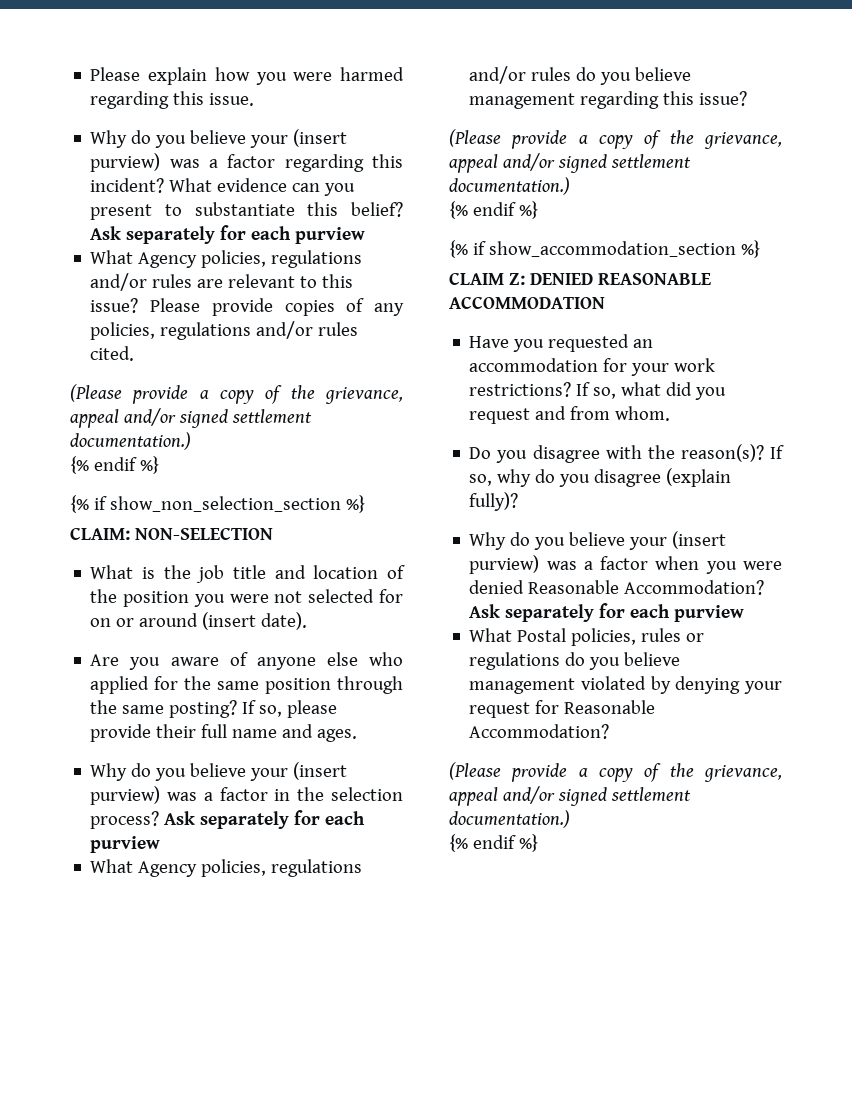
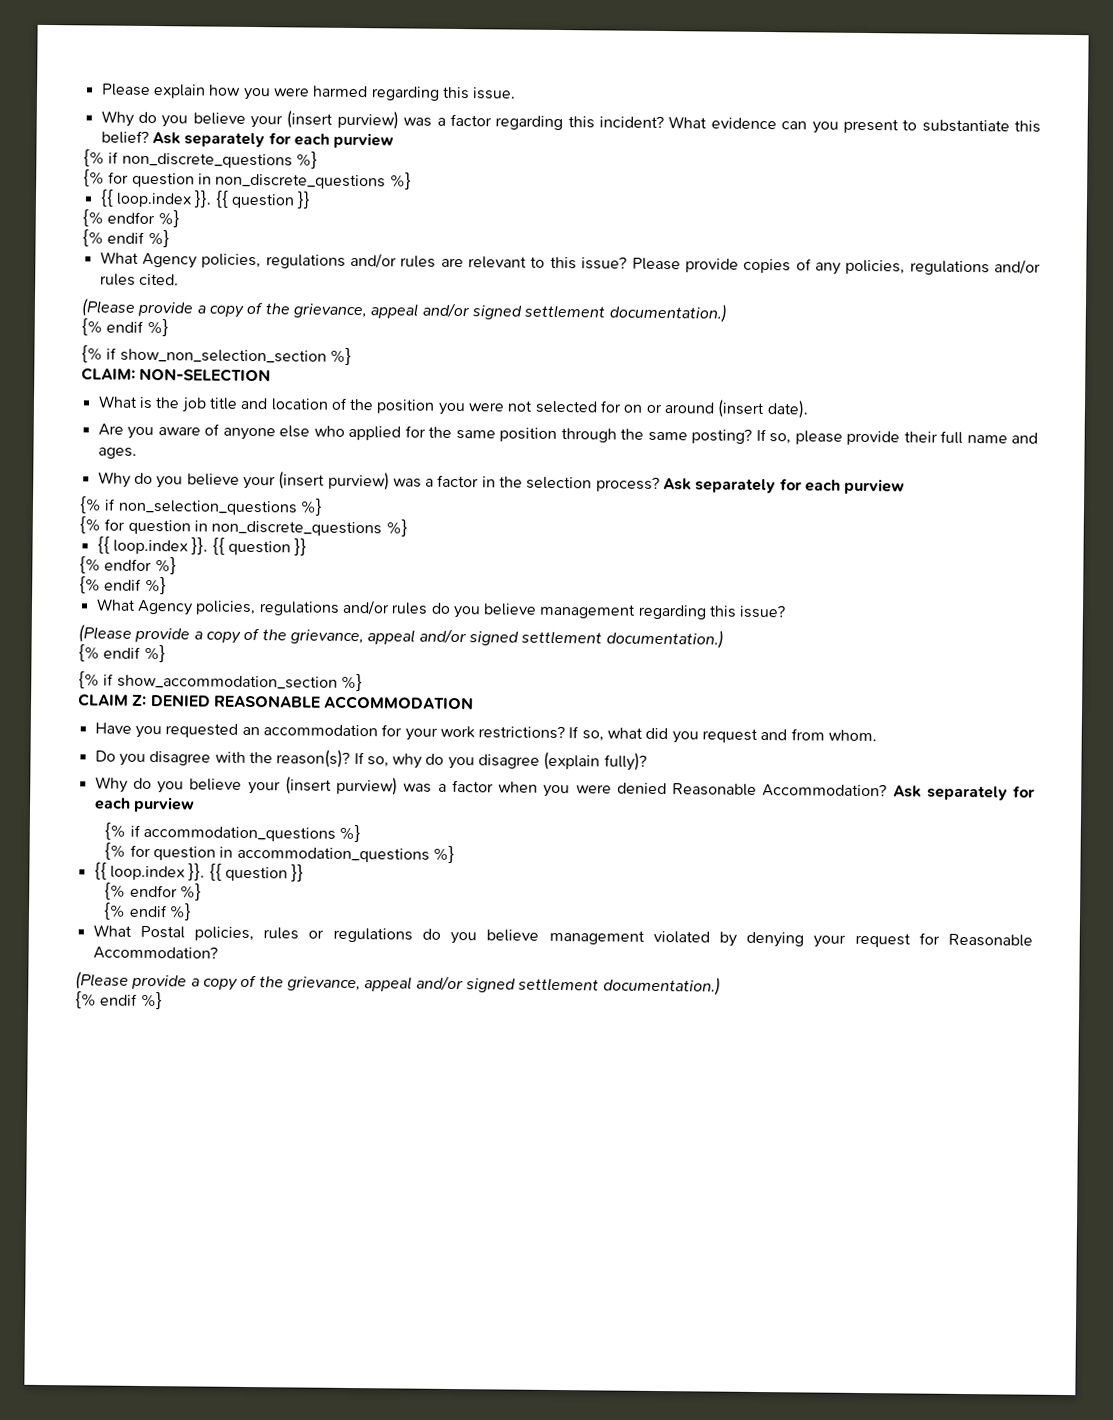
+ {% if non_discrete_questions %}
+ {% for question in non_discrete_questions %}
+ {{ loop.index }}. {{ question }}
+ {% endfor %}
+ {% endif %}
+ {% if non_selection_questions %}
+ {% for question in non_discrete_questions %}
+ {{ loop.index }}. {{ question }}
+ {% endfor %}
+ {% endif %}
+ {% if accommodation_questions %}
+ {% for question in accommodation_questions %}
+ {{ loop.index }}. {{ question }}
+ {% endfor %}
+ {% endif %}

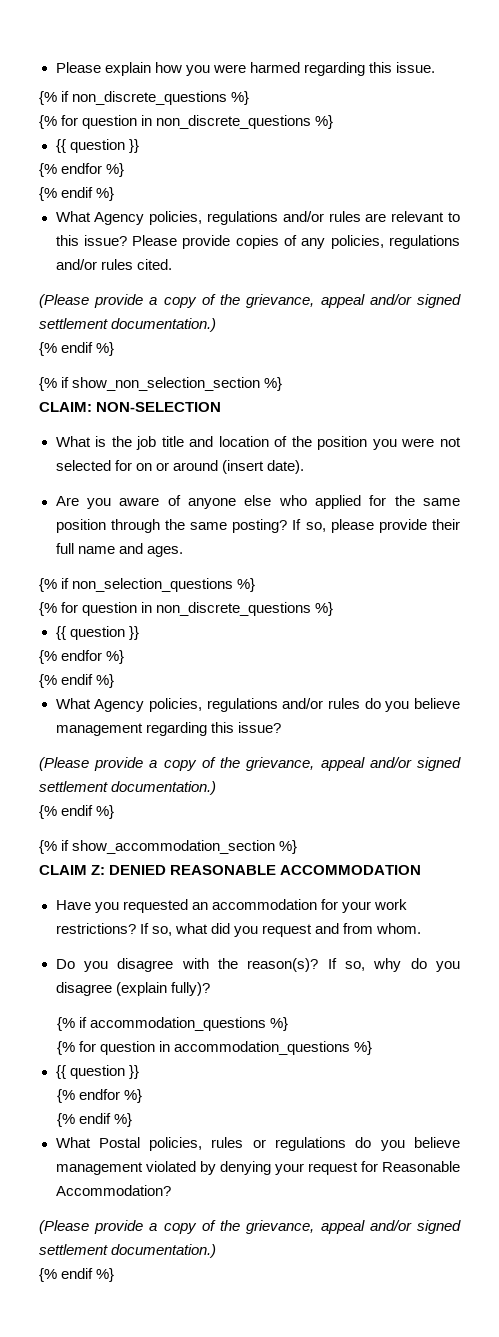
- Why do you believe your (insert purview) was a factor regarding this incident? What evidence can you present to substantiate this belief? Ask separately for each purview
  {% if non_discrete_questions %}
  {% for question in non_discrete_questions %}
- {{ loop.index }}. {{ question }}
+ {{ question }}
- Why do you believe your (insert purview) was a factor in the selection process? Ask separately for each purview
  {% if non_selection_questions %}
  {% for question in non_discrete_questions %}
- {{ loop.index }}. {{ question }}
+ {{ question }}
- Why do you believe your (insert purview) was a factor when you were denied Reasonable Accommodation? Ask separately for each purview
  {% for question in accommodation_questions %}
- {{ loop.index }}. {{ question }}
+ {{ question }}

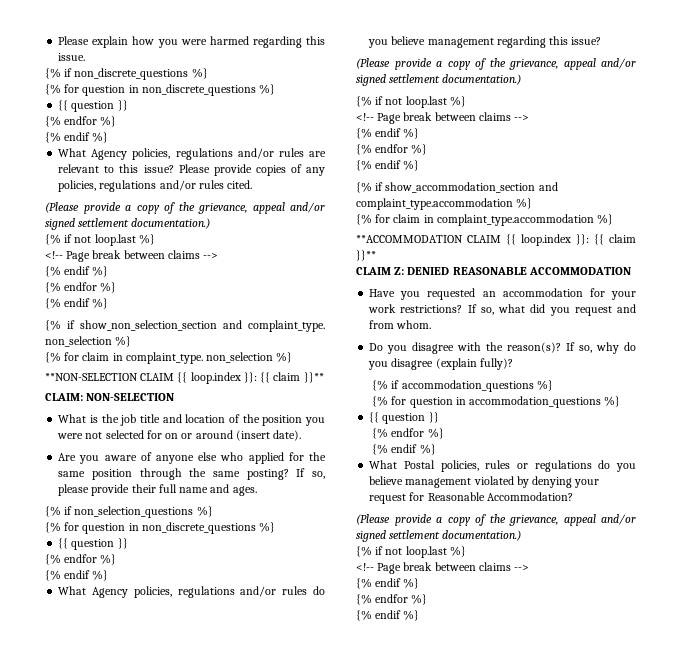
  Please provide copies of any policies, regulations and/or rules cited.
  (Please provide a copy of the grievance, appeal and/or signed settlement documentation.)
+ {% if not loop.last %}
+ <!-- Page break between claims -->
+ {% endif %}
+ {% endfor %}
- {% if show_non_selection_section %}
+ {% if show_non_selection_section and complaint_type. non_selection %}
+ {% for claim in complaint_type. non_selection %}
+ **NON-SELECTION CLAIM {{ loop.index }}: {{ claim }}**
  What Agency policies, regulations and/or rules do you believe management regarding this issue?
  (Please provide a copy of the grievance, appeal and/or signed settlement documentation.)
+ {% if not loop.last %}
+ <!-- Page break between claims -->
+ {% endif %}
+ {% endfor %}
- {% if show_accommodation_section %}
+ {% if show_accommodation_section and complaint_type.accommodation %}
+ {% for claim in complaint_type.accommodation %}
+ **ACCOMMODATION CLAIM {{ loop.index }}: {{ claim }}**
  What Postal policies, rules or regulations do you believe management violated by denying your request for Reasonable Accommodation?
  (Please provide a copy of the grievance, appeal and/or signed settlement documentation.)
+ {% if not loop.last %}
+ <!-- Page break between claims -->
+ {% endif %}
+ {% endfor %}

